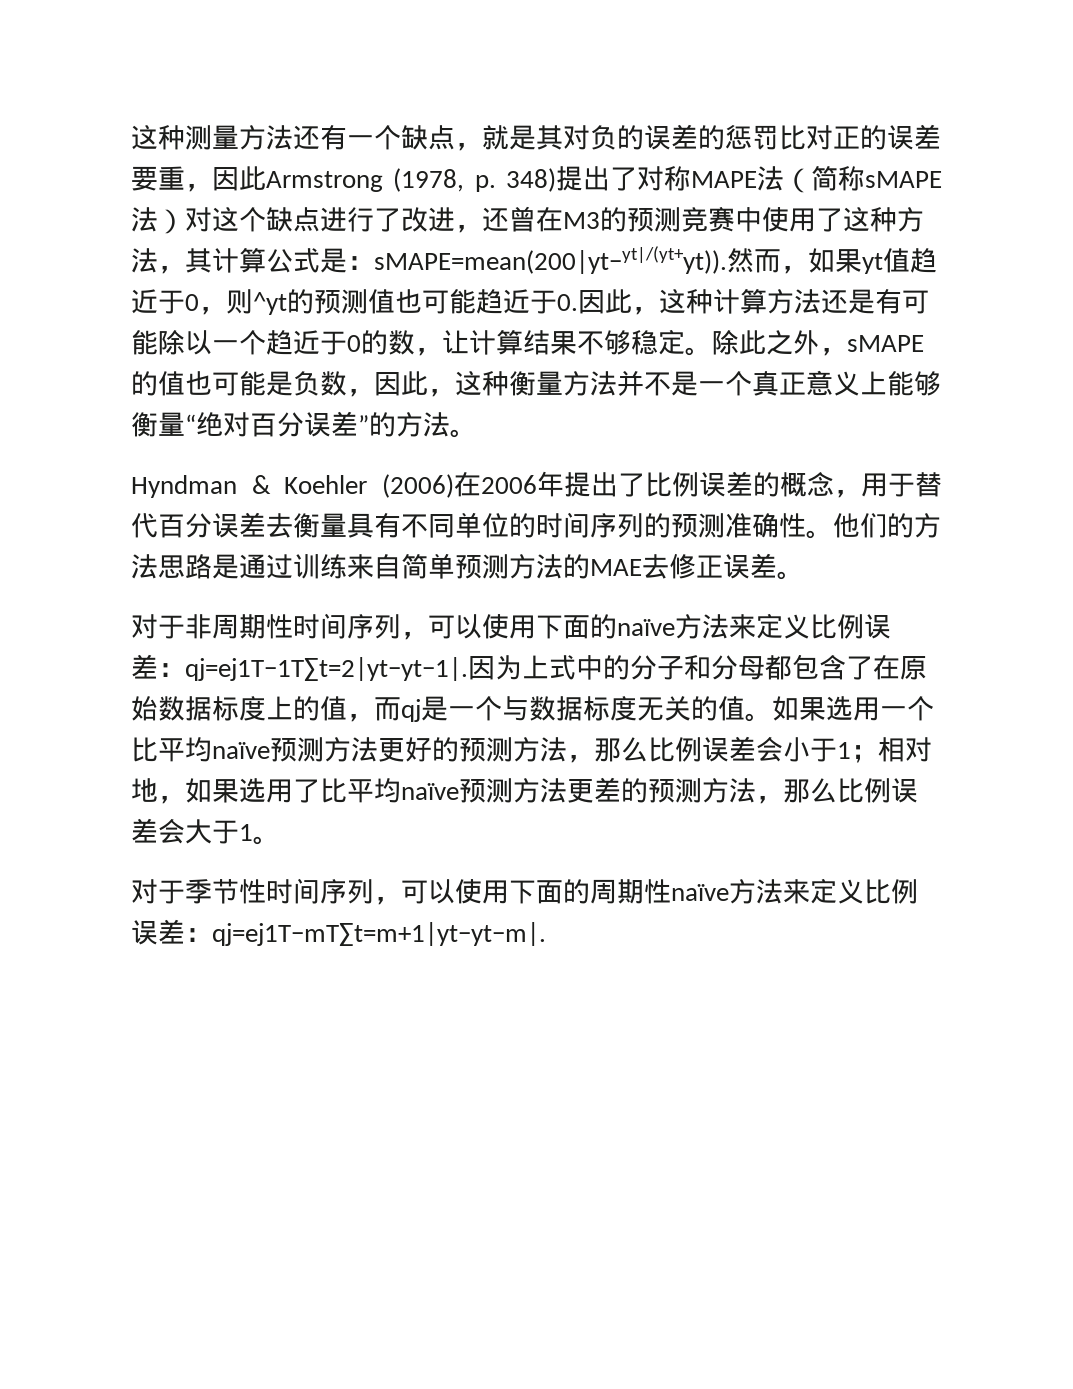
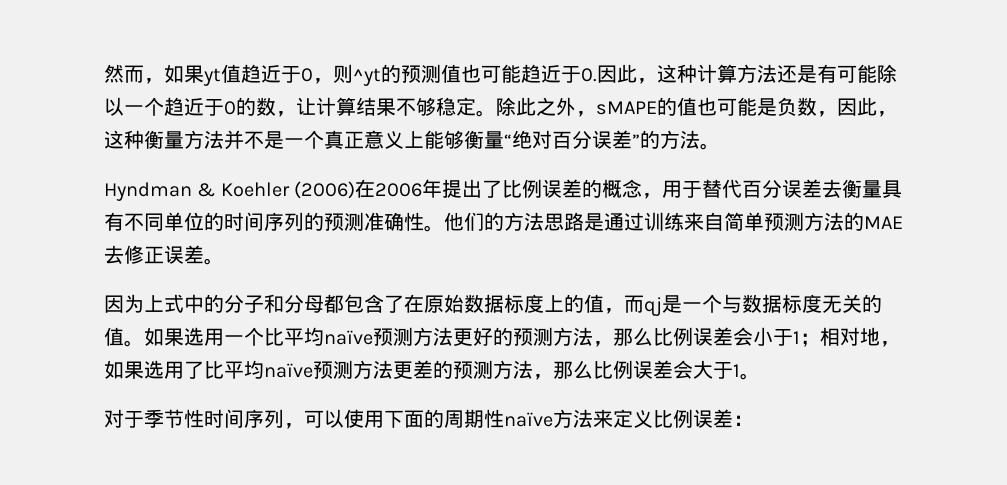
- 这种测量方法还有一个缺点，就是其对负的误差的惩罚比对正的误差要重，因此Armstrong (1978, p. 348)提出了对称MAPE法（简称sMAPE法）对这个缺点进行了改进，还曾在M3的预测竞赛中使用了这种方法，其计算公式是：sMAPE=mean(200|yt−yt|/(yt+yt)).
- 对于非周期性时间序列，可以使用下面的naïve方法来定义比例误差：qj=ej1T−1T∑t=2|yt−yt−1|.
- 对于季节性时间序列，可以使用下面的周期性naïve方法来定义比例误差：qj=ej1T−mT∑t=m+1|yt−yt−m|.
+ 对于季节性时间序列，可以使用下面的周期性naïve方法来定义比例误差：

